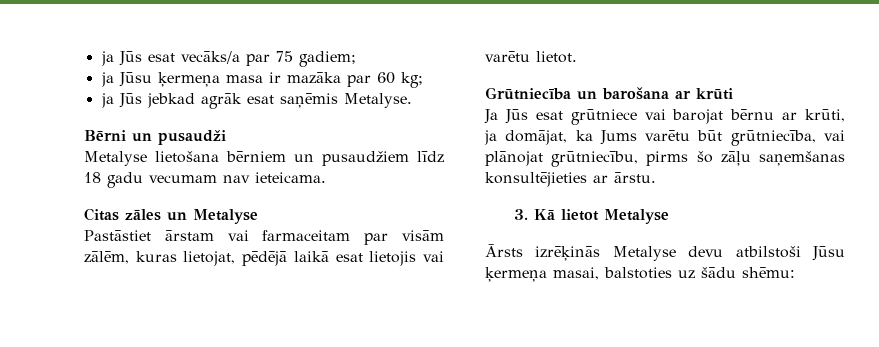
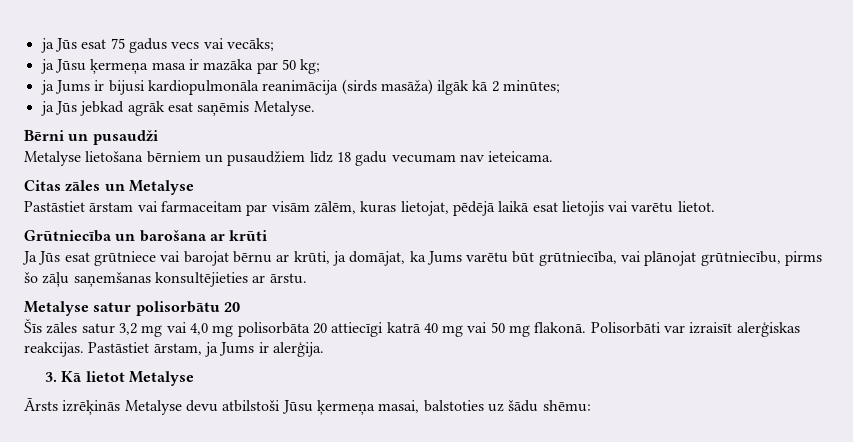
- ja Jūs esat vecāks/a par 75 gadiem;
+ ja Jūs esat 75 gadus vecs vai vecāks;
- ja Jūsu ķermeņa masa ir mazāka par 60 kg;
+ ja Jūsu ķermeņa masa ir mazāka par 50 kg;
+ ja Jums ir bijusi kardiopulmonāla reanimācija (sirds masāža) ilgāk kā 2 minūtes;
+ Metalyse satur polisorbātu 20
+ Šīs zāles satur 3,2 mg vai 4,0 mg polisorbāta 20 attiecīgi katrā 40 mg vai 50 mg flakonā. Polisorbāti var izraisīt alerģiskas reakcijas. Pastāstiet ārstam, ja Jums ir alerģija.

